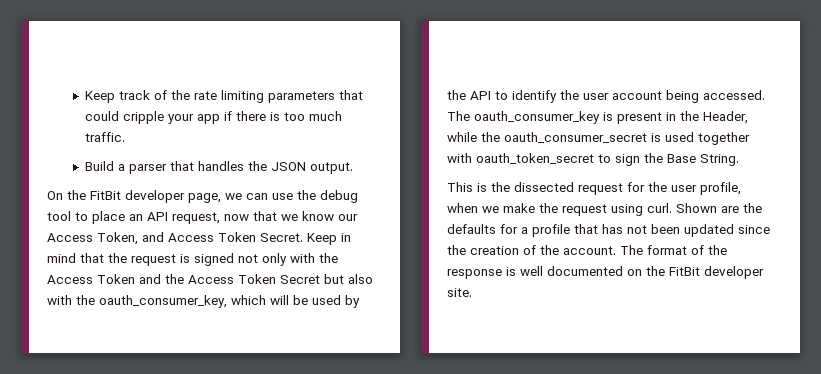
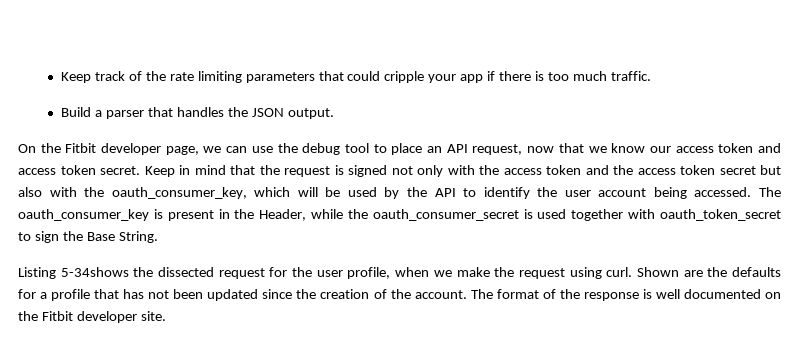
- On the FitBit developer page, we can use the debug tool to place an API request, now that we know our Access Token, and Access Token Secret.
+ On the Fitbit developer page, we can use the debug tool to place an API request, now that we know our access token and access token secret.
- Keep in mind that the request is signed not only with the Access Token and the Access Token Secret but also with the oauth_consumer_key, which will be used by the API to identify the user account being accessed.
+ Keep in mind that the request is signed not only with the access token and the access token secret but also with the oauth_consumer_key, which will be used by the API to identify the user account being accessed.
- This is the dissected request for the user profile, when we make the request using curl.
+ Listing 5-34shows the dissected request for the user profile, when we make the request using curl.
- The format of the response is well documented on the FitBit developer site.
+ The format of the response is well documented on the Fitbit developer site.

